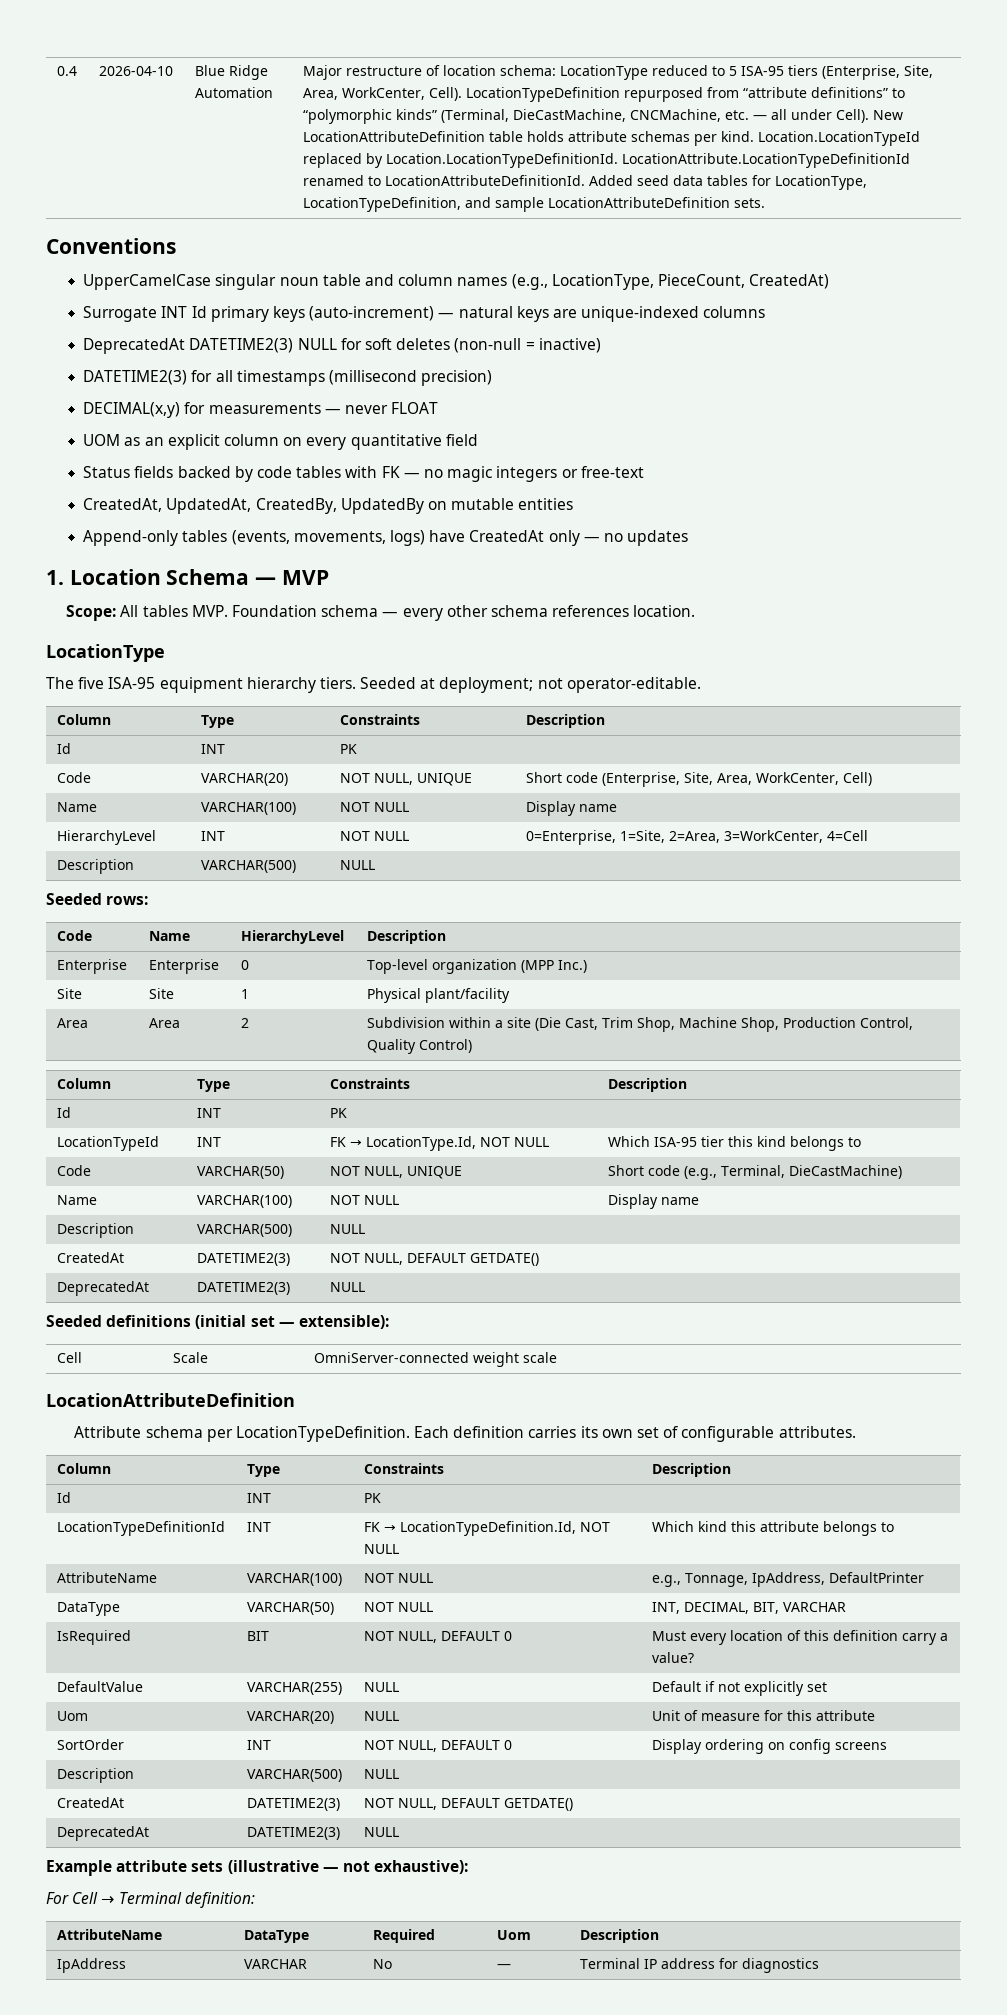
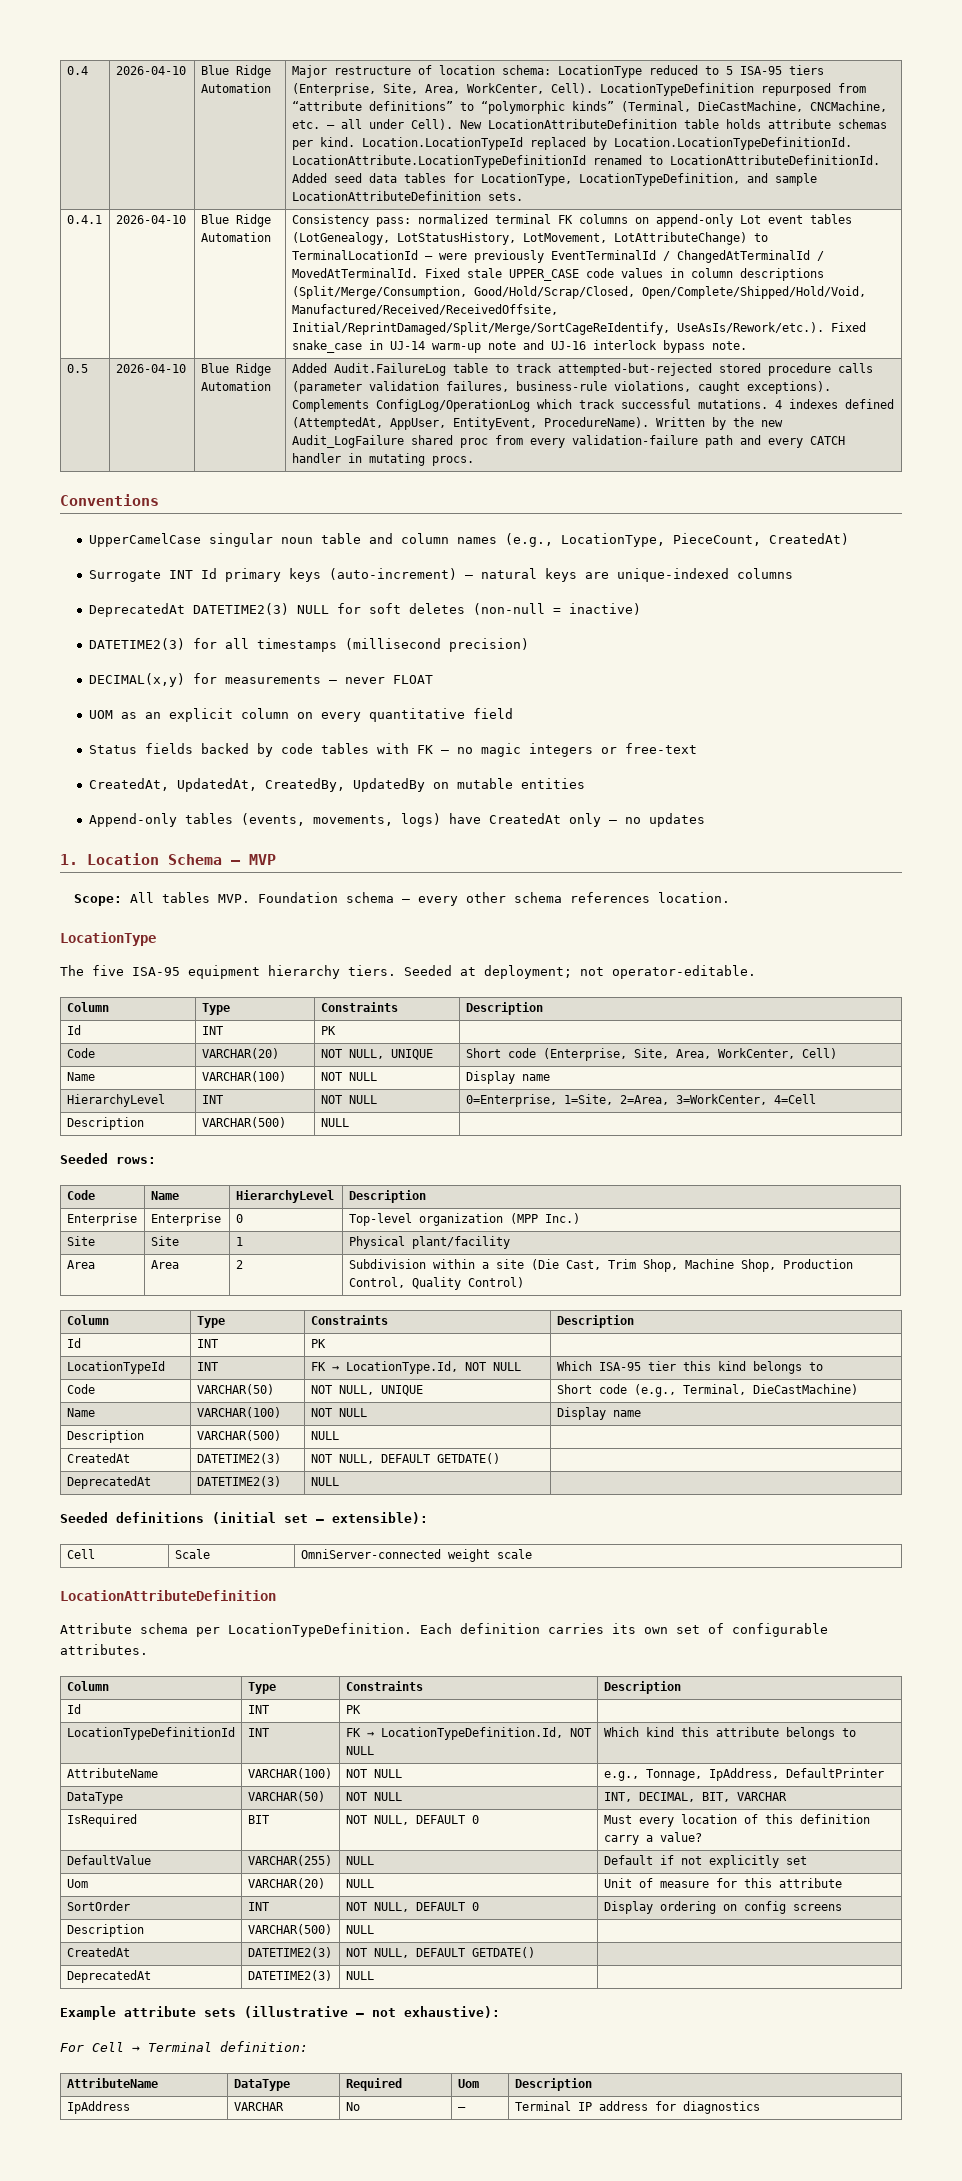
+ 0.4.1 | 2026-04-10 | Blue Ridge Automation | Consistency pass: normalized terminal FK columns on append-only Lot event tables (LotGenealogy, LotStatusHistory, LotMovement, LotAttributeChange) to TerminalLocationId — were previously EventTerminalId / ChangedAtTerminalId / MovedAtTerminalId. Fixed stale UPPER_CASE code values in column descriptions (Split/Merge/Consumption, Good/Hold/Scrap/Closed, Open/Complete/Shipped/Hold/Void, Manufactured/Received/ReceivedOffsite, Initial/ReprintDamaged/Split/Merge/SortCageReIdentify, UseAsIs/Rework/etc.). Fixed snake_case in UJ-14 warm-up note and UJ-16 interlock bypass note.
+ 0.5 | 2026-04-10 | Blue Ridge Automation | Added Audit.FailureLog table to track attempted-but-rejected stored procedure calls (parameter validation failures, business-rule violations, caught exceptions). Complements ConfigLog/OperationLog which track successful mutations. 4 indexes defined (AttemptedAt, AppUser, EntityEvent, ProcedureName). Written by the new Audit_LogFailure shared proc from every validation-failure path and every CATCH handler in mutating procs.

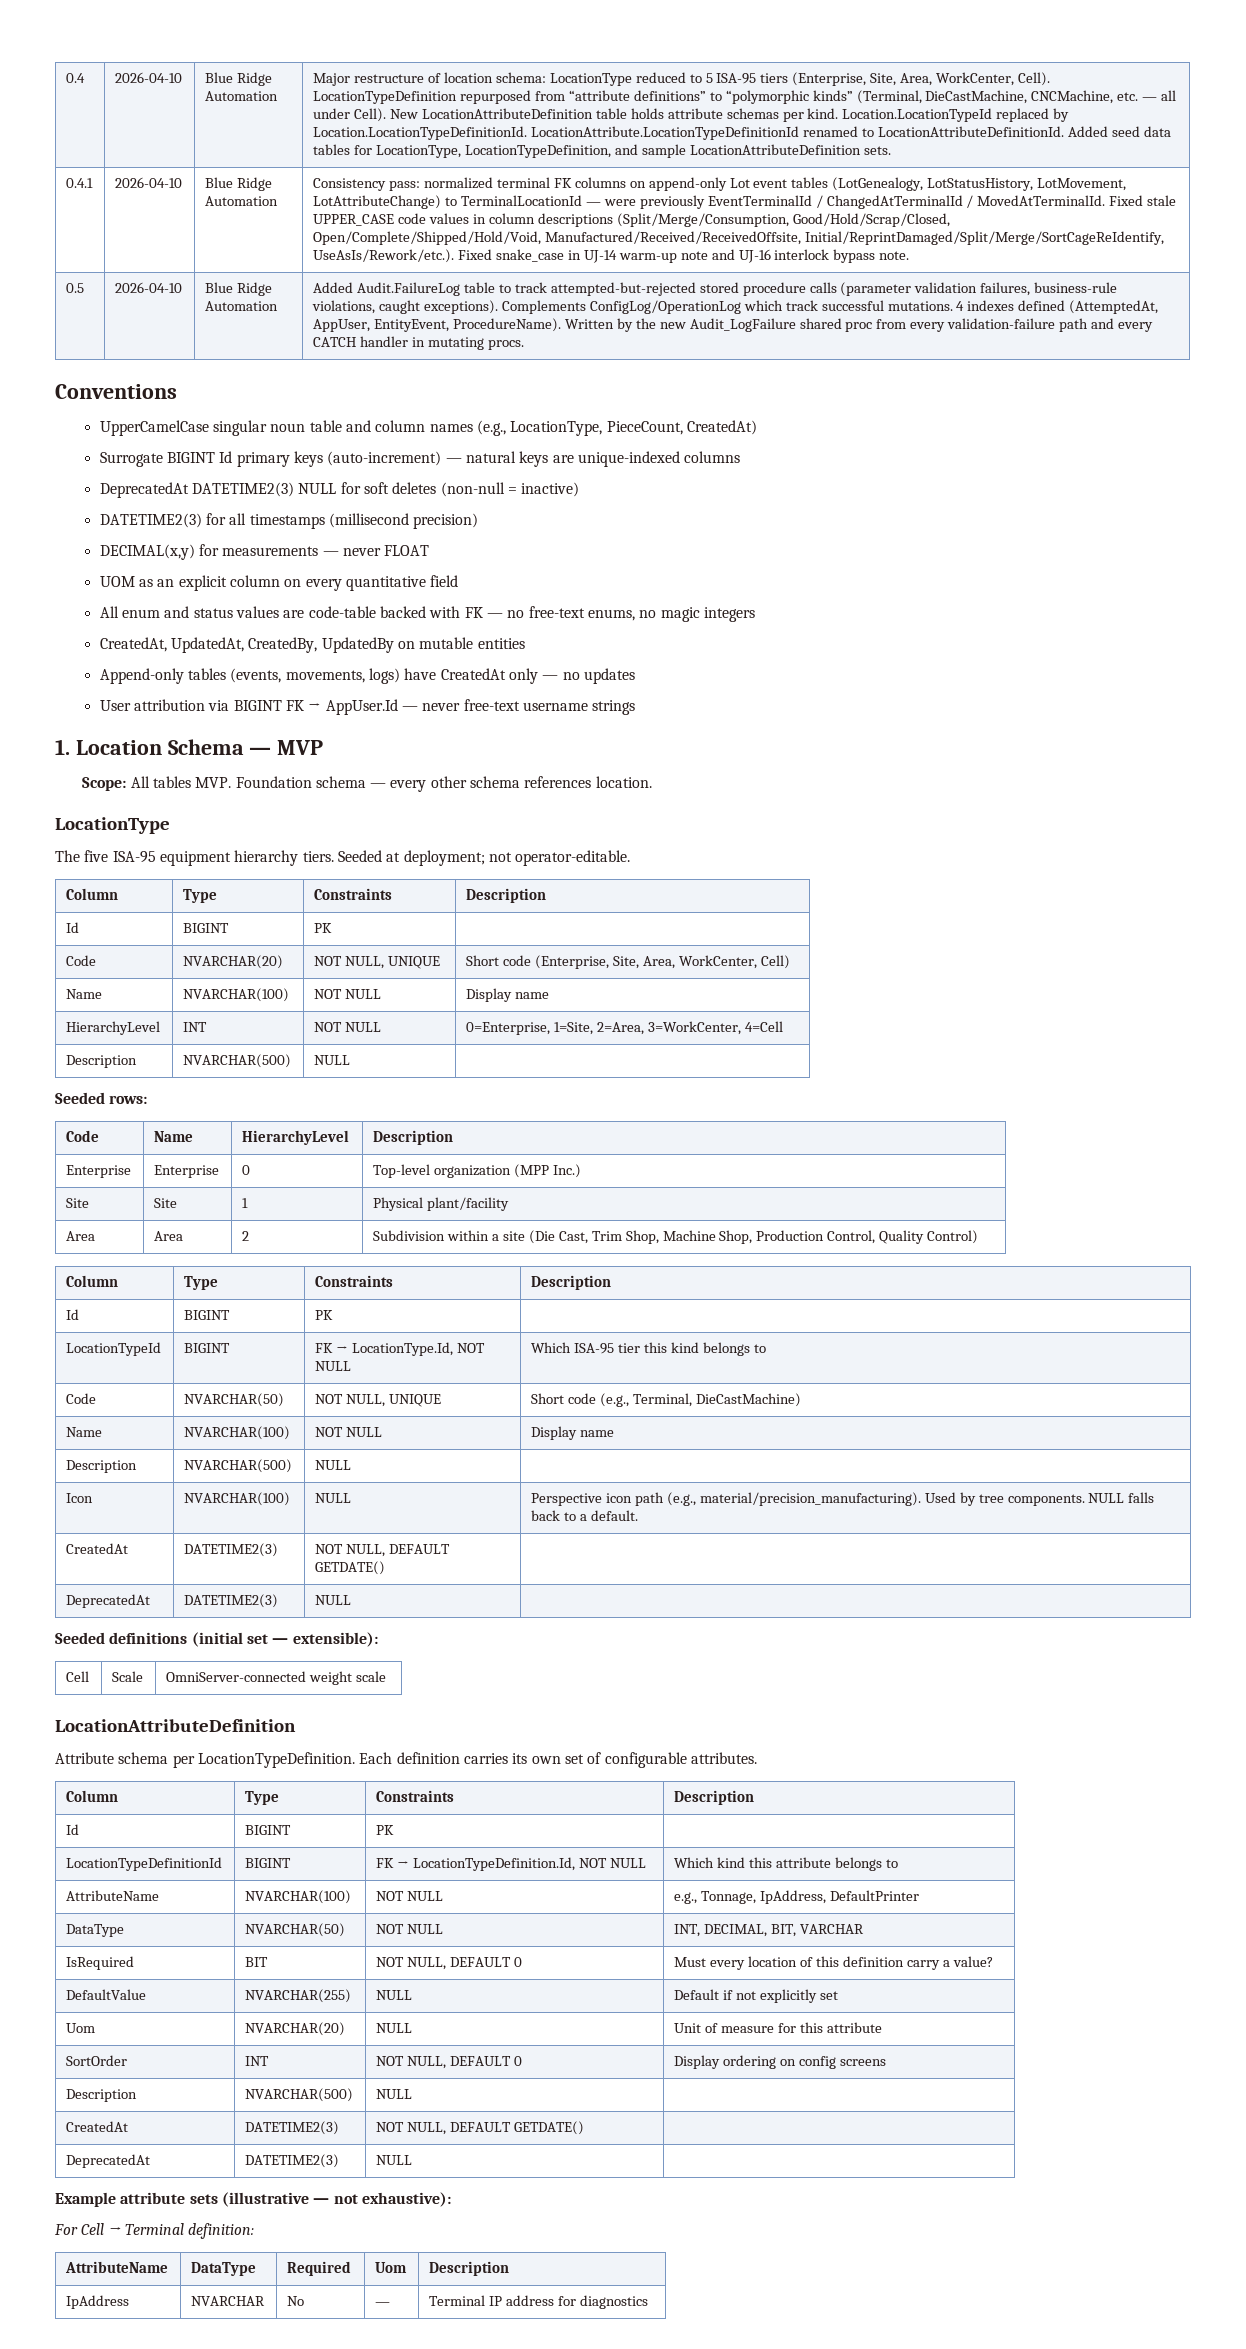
- Surrogate INT Id primary keys (auto-increment) — natural keys are unique-indexed columns
+ Surrogate BIGINT Id primary keys (auto-increment) — natural keys are unique-indexed columns
- Status fields backed by code tables with FK — no magic integers or free-text
+ All enum and status values are code-table backed with FK — no free-text enums, no magic integers
+ User attribution via BIGINT FK → AppUser.Id — never free-text username strings
  Seeded at deployment; not operator-editable.
  Column | Type | Constraints | Description
- Id | INT | PK |
+ Id | BIGINT | PK |
- Code | VARCHAR(20) | NOT NULL, UNIQUE | Short code (Enterprise, Site, Area, WorkCenter, Cell)
- Name | VARCHAR(100) | NOT NULL | Display name
+ Code | NVARCHAR(20) | NOT NULL, UNIQUE | Short code (Enterprise, Site, Area, WorkCenter, Cell)
+ Name | NVARCHAR(100) | NOT NULL | Display name
  HierarchyLevel | INT | NOT NULL | 0=Enterprise, 1=Site, 2=Area, 3=WorkCenter, 4=Cell
- Description | VARCHAR(500) | NULL |
+ Description | NVARCHAR(500) | NULL |
  Area | Area | 2 | Subdivision within a site (Die Cast, Trim Shop, Machine Shop, Production Control, Quality Control)
  Column | Type | Constraints | Description
- Id | INT | PK |
+ Id | BIGINT | PK |
- LocationTypeId | INT | FK → LocationType.Id, NOT NULL | Which ISA-95 tier this kind belongs to
+ LocationTypeId | BIGINT | FK → LocationType.Id, NOT NULL | Which ISA-95 tier this kind belongs to
- Code | VARCHAR(50) | NOT NULL, UNIQUE | Short code (e.g., Terminal, DieCastMachine)
- Name | VARCHAR(100) | NOT NULL | Display name
- Description | VARCHAR(500) | NULL |
+ Code | NVARCHAR(50) | NOT NULL, UNIQUE | Short code (e.g., Terminal, DieCastMachine)
+ Name | NVARCHAR(100) | NOT NULL | Display name
+ Description | NVARCHAR(500) | NULL |
+ Icon | NVARCHAR(100) | NULL | Perspective icon path (e.g., material/precision_manufacturing). Used by tree components. NULL falls back to a default.
  Each definition carries its own set of configurable attributes.
  Column | Type | Constraints | Description
- Id | INT | PK |
+ Id | BIGINT | PK |
- LocationTypeDefinitionId | INT | FK → LocationTypeDefinition.Id, NOT NULL | Which kind this attribute belongs to
+ LocationTypeDefinitionId | BIGINT | FK → LocationTypeDefinition.Id, NOT NULL | Which kind this attribute belongs to
- AttributeName | VARCHAR(100) | NOT NULL | e.g., Tonnage, IpAddress, DefaultPrinter
+ AttributeName | NVARCHAR(100) | NOT NULL | e.g., Tonnage, IpAddress, DefaultPrinter
- DataType | VARCHAR(50) | NOT NULL | INT, DECIMAL, BIT, VARCHAR
+ DataType | NVARCHAR(50) | NOT NULL | INT, DECIMAL, BIT, VARCHAR
- DefaultValue | VARCHAR(255) | NULL | Default if not explicitly set
+ DefaultValue | NVARCHAR(255) | NULL | Default if not explicitly set
- Uom | VARCHAR(20) | NULL | Unit of measure for this attribute
+ Uom | NVARCHAR(20) | NULL | Unit of measure for this attribute
  SortOrder | INT | NOT NULL, DEFAULT 0 | Display ordering on config screens
- Description | VARCHAR(500) | NULL |
+ Description | NVARCHAR(500) | NULL |
- IpAddress | VARCHAR | No | — | Terminal IP address for diagnostics
+ IpAddress | NVARCHAR | No | — | Terminal IP address for diagnostics

